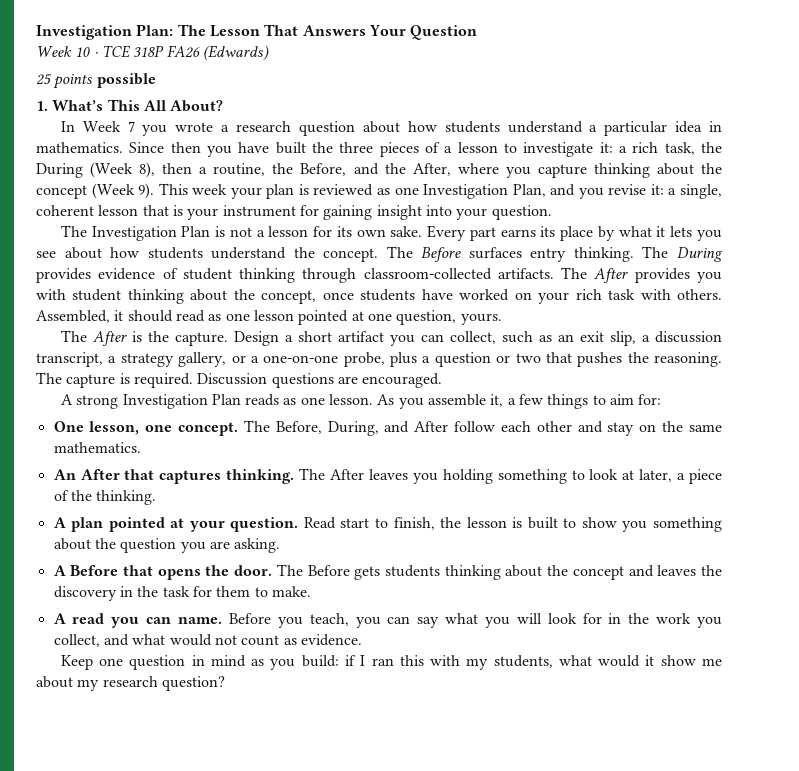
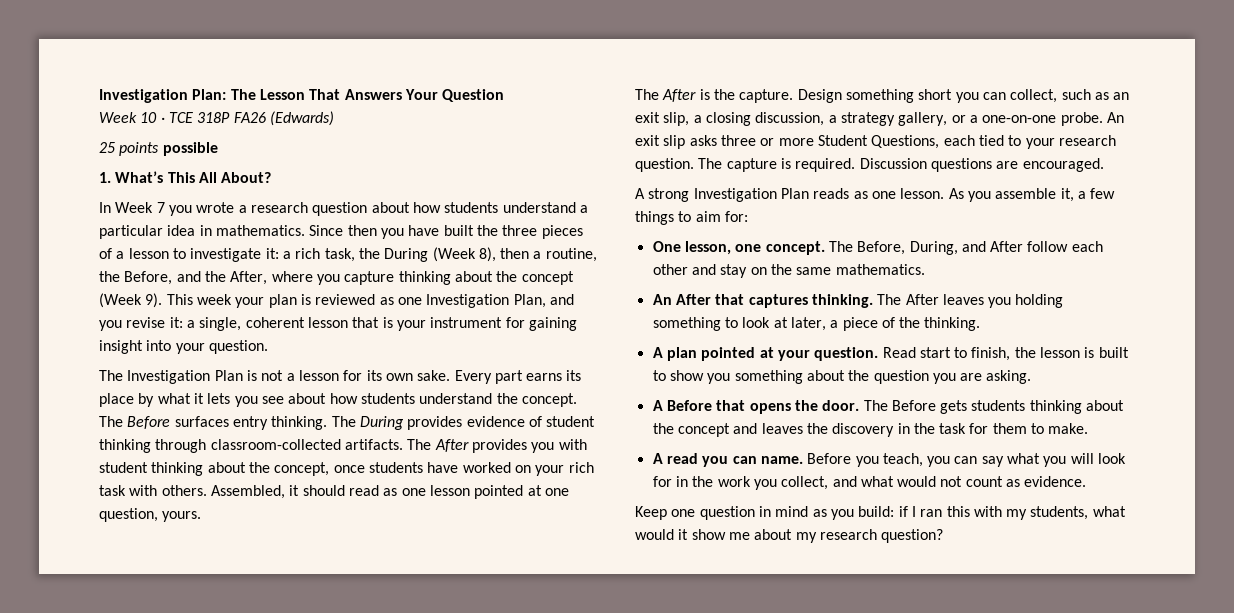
- Design a short artifact you can collect, such as an exit slip, a discussion transcript, a strategy gallery, or a one-on-one probe, plus a question or two that pushes the reasoning.
+ Design something short you can collect, such as an exit slip, a closing discussion, a strategy gallery, or a one-on-one probe. An exit slip asks three or more Student Questions, each tied to your research question.

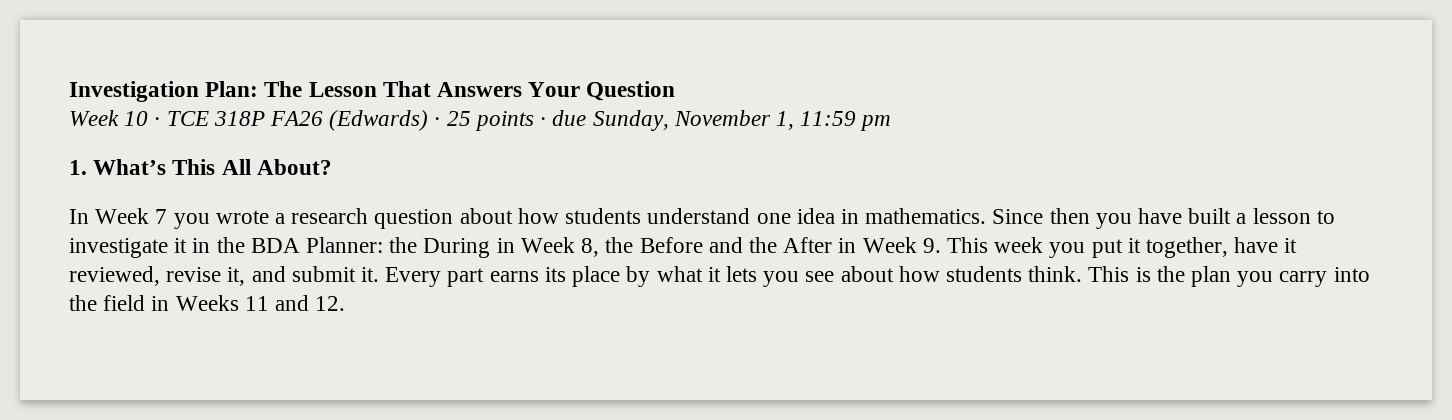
- Week 10 · TCE 318P FA26 (Edwards)
- 25 points possible
+ Week 10 · TCE 318P FA26 (Edwards) · 25 points · due Sunday, November 1, 11:59 pm
- In Week 7 you wrote a research question about how students understand a particular idea in mathematics.
+ In Week 7 you wrote a research question about how students understand one idea in mathematics.
- Since then you have built the three pieces of a lesson to investigate it: a rich task, the During (Week 8), then a routine, the Before, and the After, where you capture thinking about the concept (Week 9). This week your plan is reviewed as one Investigation Plan, and you revise it: a single, coherent lesson that is your instrument for gaining insight into your question.
- The Investigation Plan is not a lesson for its own sake.
+ Since then you have built a lesson to investigate it in the BDA Planner: the During in Week 8, the Before and the After in Week 9. This week you put it together, have it reviewed, revise it, and submit it.
- Every part earns its place by what it lets you see about how students understand the concept. The Before surfaces entry thinking. The During provides evidence of student thinking through classroom-collected artifacts. The After provides you with student thinking about the concept, once students have worked on your rich task with others. Assembled, it should read as one lesson pointed at one question, yours.
- The After is the capture. Design something short you can collect, such as an exit slip, a closing discussion, a strategy gallery, or a one-on-one probe. An exit slip asks three or more Student Questions, each tied to your research question. The capture is required. Discussion questions are encouraged.
- A strong Investigation Plan reads as one lesson. As you assemble it, a few things to aim for:
- One lesson, one concept. The Before, During, and After follow each other and stay on the same mathematics.
- An After that captures thinking. The After leaves you holding something to look at later, a piece of the thinking.
- A plan pointed at your question. Read start to finish, the lesson is built to show you something about the question you are asking.
- A Before that opens the door. The Before gets students thinking about the concept and leaves the discovery in the task for them to make.
- A read you can name. Before you teach, you can say what you will look for in the work you collect, and what would not count as evidence.
- Keep one question in mind as you build: if I ran this with my students, what would it show me about my research question?
+ Every part earns its place by what it lets you see about how students think. This is the plan you carry into the field in Weeks 11 and 12.

